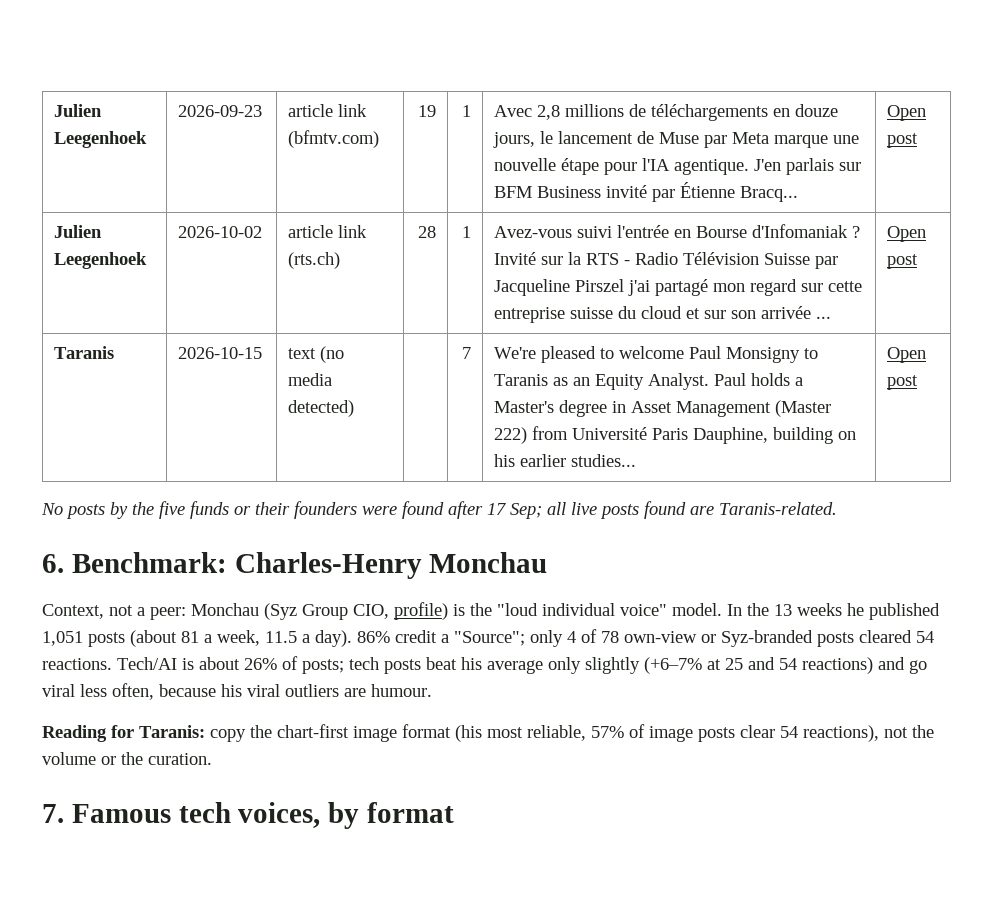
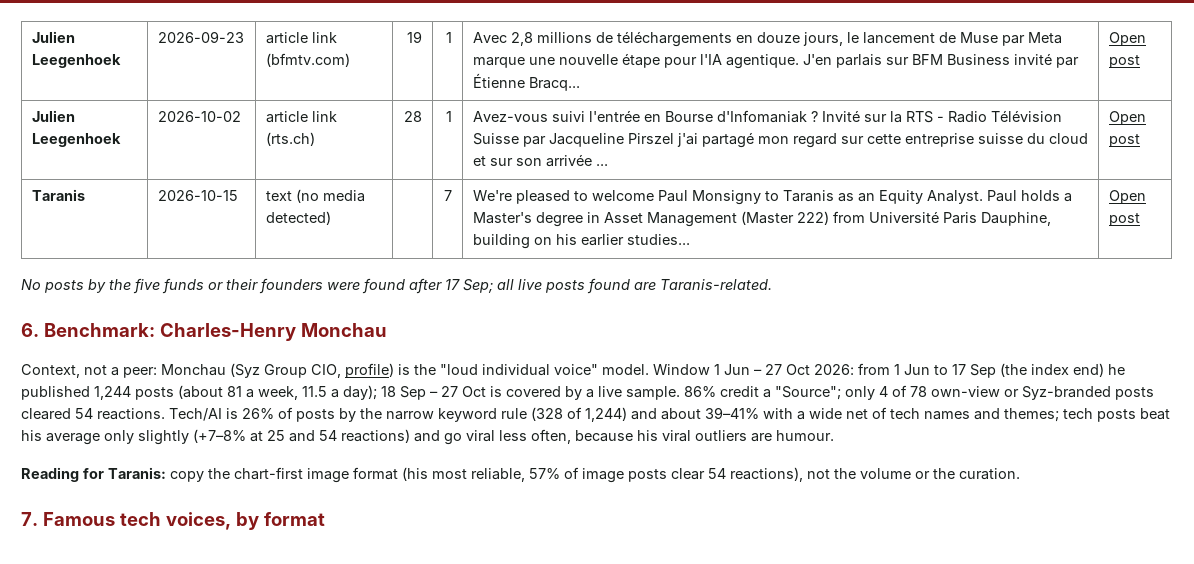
- In the 13 weeks he published 1,051 posts (about 81 a week, 11.5 a day).
+ Window 1 Jun – 27 Oct 2026: from 1 Jun to 17 Sep (the index end) he published 1,244 posts (about 81 a week, 11.5 a day); 18 Sep – 27 Oct is covered by a live sample.
- Tech/AI is about 26% of posts; tech posts beat his average only slightly (+6–7% at 25 and 54 reactions) and go viral less often, because his viral outliers are humour.
+ Tech/AI is 26% of posts by the narrow keyword rule (328 of 1,244) and about 39–41% with a wide net of tech names and themes; tech posts beat his average only slightly (+7–8% at 25 and 54 reactions) and go viral less often, because his viral outliers are humour.

